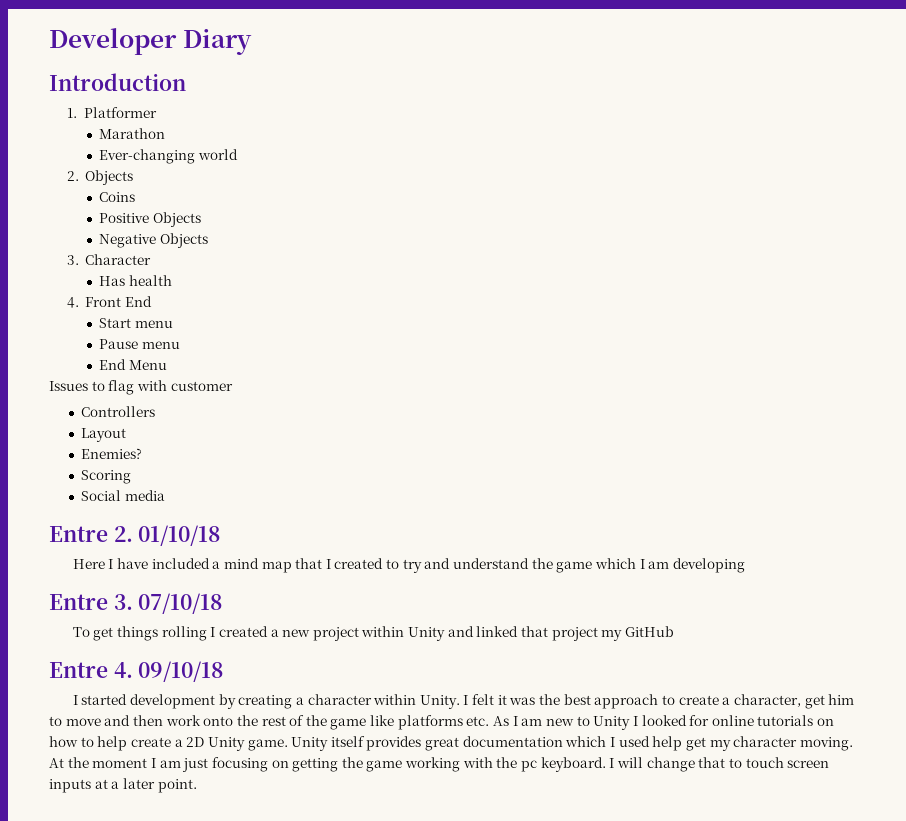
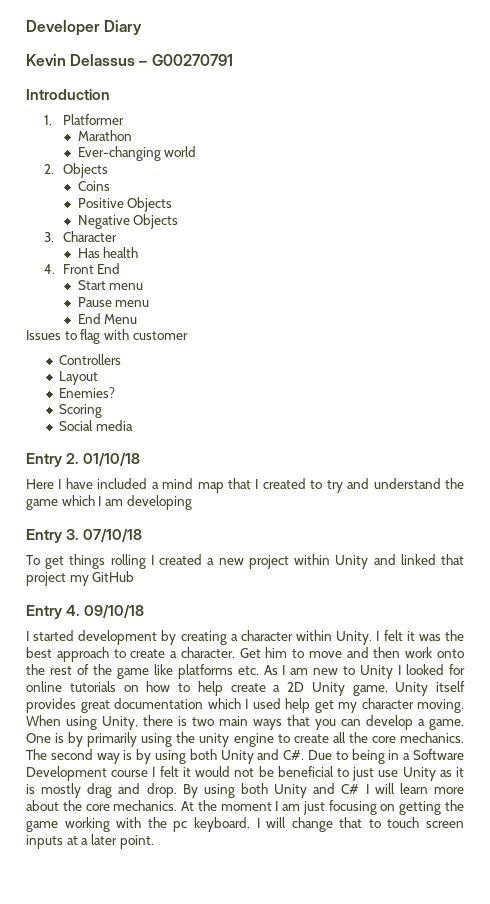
+ Kevin Delassus – G00270791
- Entre 2. 01/10/18
+ Entry 2. 01/10/18
- Entre 3. 07/10/18
+ Entry 3. 07/10/18
- Entre 4. 09/10/18
+ Entry 4. 09/10/18
- I felt it was the best approach to create a character, get him to move and then work onto the rest of the game like platforms etc. As I am new to Unity I looked for online tutorials on how to help create a 2D Unity game.
+ I felt it was the best approach to create a character. Get him to move and then work onto the rest of the game like platforms etc. As I am new to Unity I looked for online tutorials on how to help create a 2D Unity game.
+ When using Unity, there is two main ways that you can develop a game. One is by primarily using the unity engine to create all the core mechanics. The second way is by using both Unity and C#. Due to being in a Software Development course I felt it would not be beneficial to just use Unity as it is mostly drag and drop. By using both Unity and C# I will learn more about the core mechanics.

